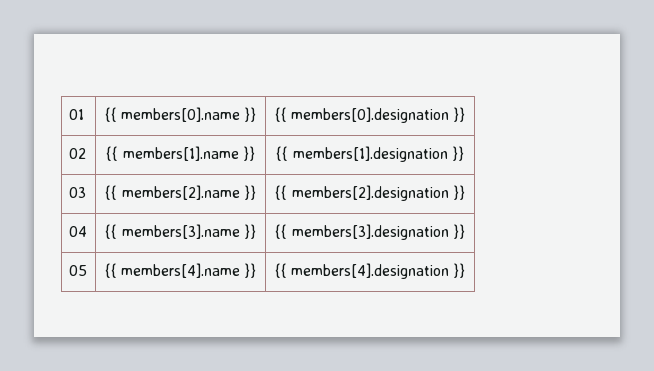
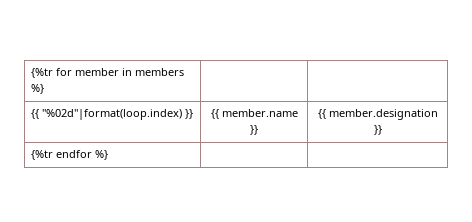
- 01 | {{ members[0].name }} | {{ members[0].designation }}
- 02 | {{ members[1].name }} | {{ members[1].designation }}
- 03 | {{ members[2].name }} | {{ members[2].designation }}
- 04 | {{ members[3].name }} | {{ members[3].designation }}
- 05 | {{ members[4].name }} | {{ members[4].designation }}
+ {%tr for member in members %} | |
+ {{ "%02d"|format(loop.index) }} | {{ member.name }} | {{ member.designation }}
+ {%tr endfor %} | |

